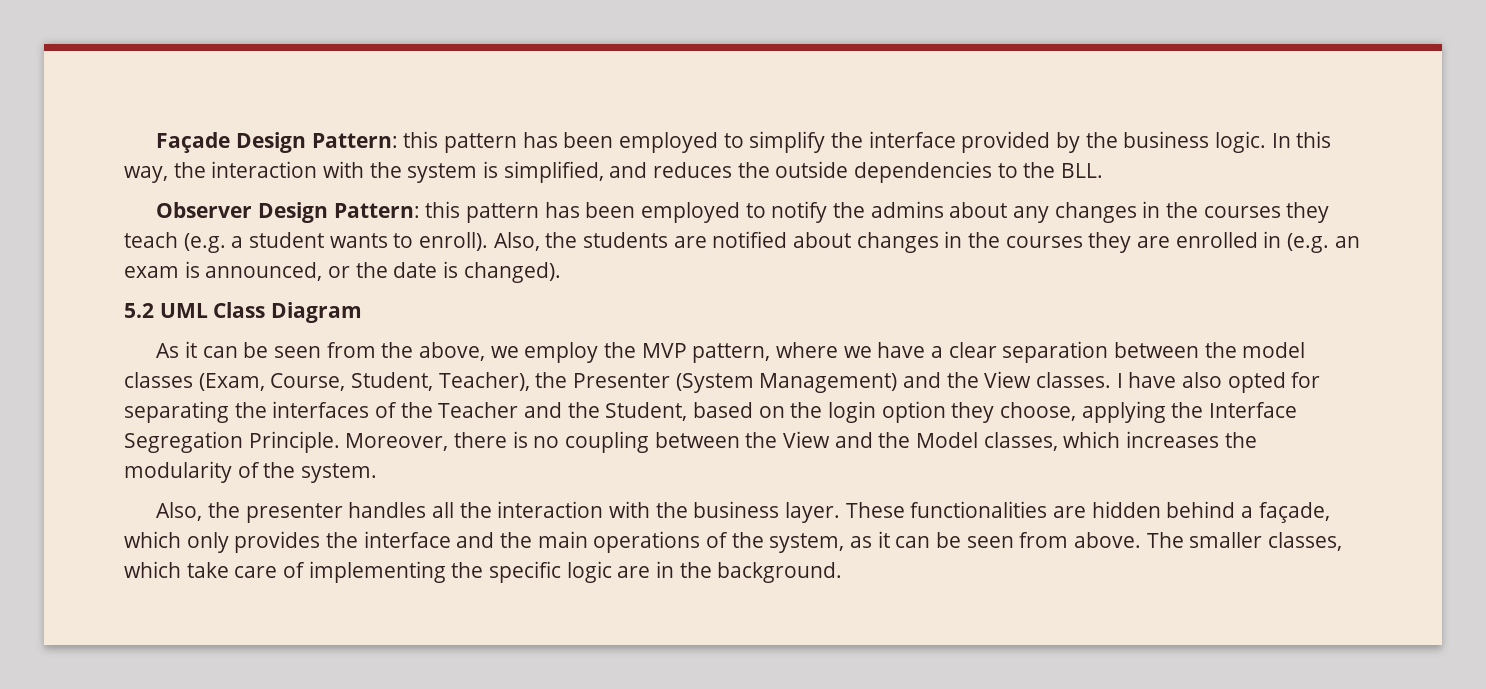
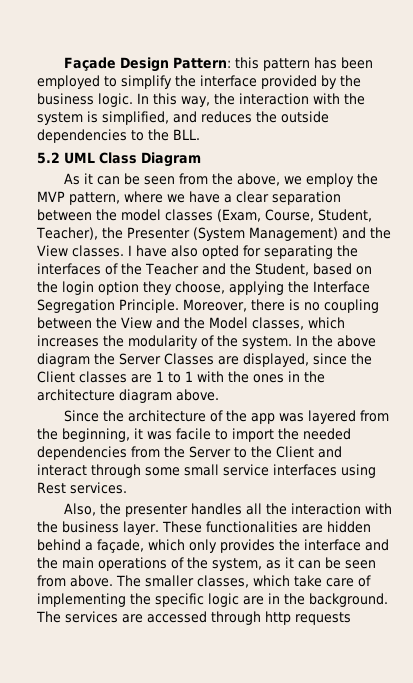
- Observer Design Pattern: this pattern has been employed to notify the admins about any changes in the courses they teach (e.g. a student wants to enroll). Also, the students are notified about changes in the courses they are enrolled in (e.g. an exam is announced, or the date is changed).
+ In the above diagram the Server Classes are displayed, since the Client classes are 1 to 1 with the ones in the architecture diagram above.
+ Since the architecture of the app was layered from the beginning, it was facile to import the needed dependencies from the Server to the Client and interact through some small service interfaces using Rest services.
+ The services are accessed through http requests

